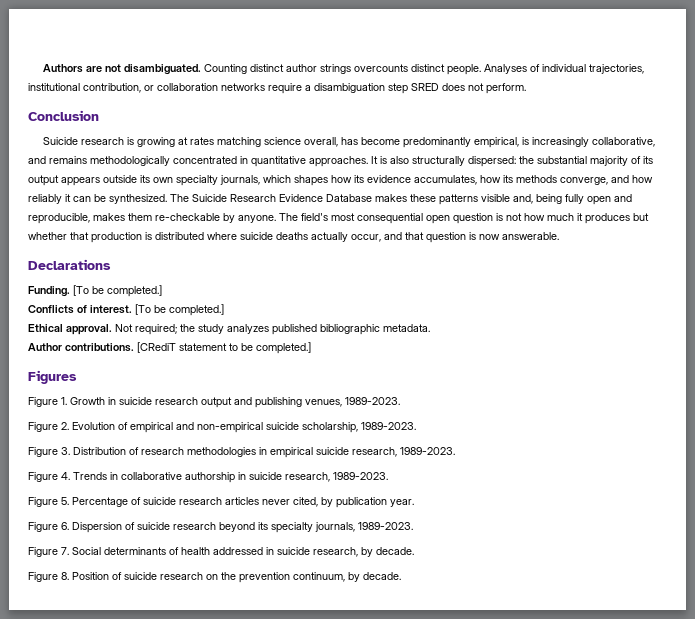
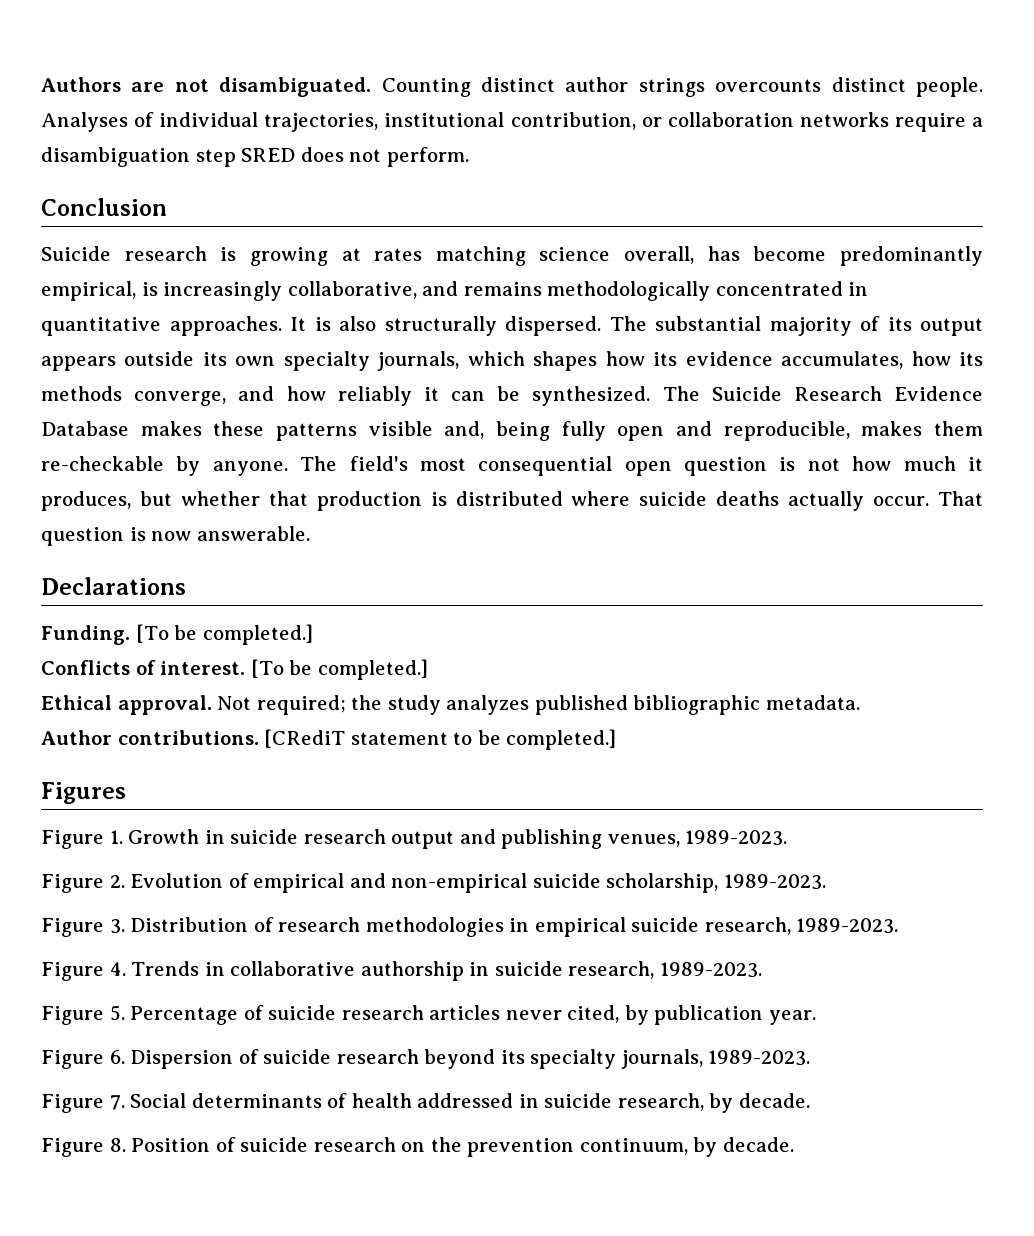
- It is also structurally dispersed: the substantial majority of its output appears outside its own specialty journals, which shapes how its evidence accumulates, how its methods converge, and how reliably it can be synthesized.
+ It is also structurally dispersed. The substantial majority of its output appears outside its own specialty journals, which shapes how its evidence accumulates, how its methods converge, and how reliably it can be synthesized.
- The field's most consequential open question is not how much it produces but whether that production is distributed where suicide deaths actually occur, and that question is now answerable.
+ The field's most consequential open question is not how much it produces, but whether that production is distributed where suicide deaths actually occur. That question is now answerable.

